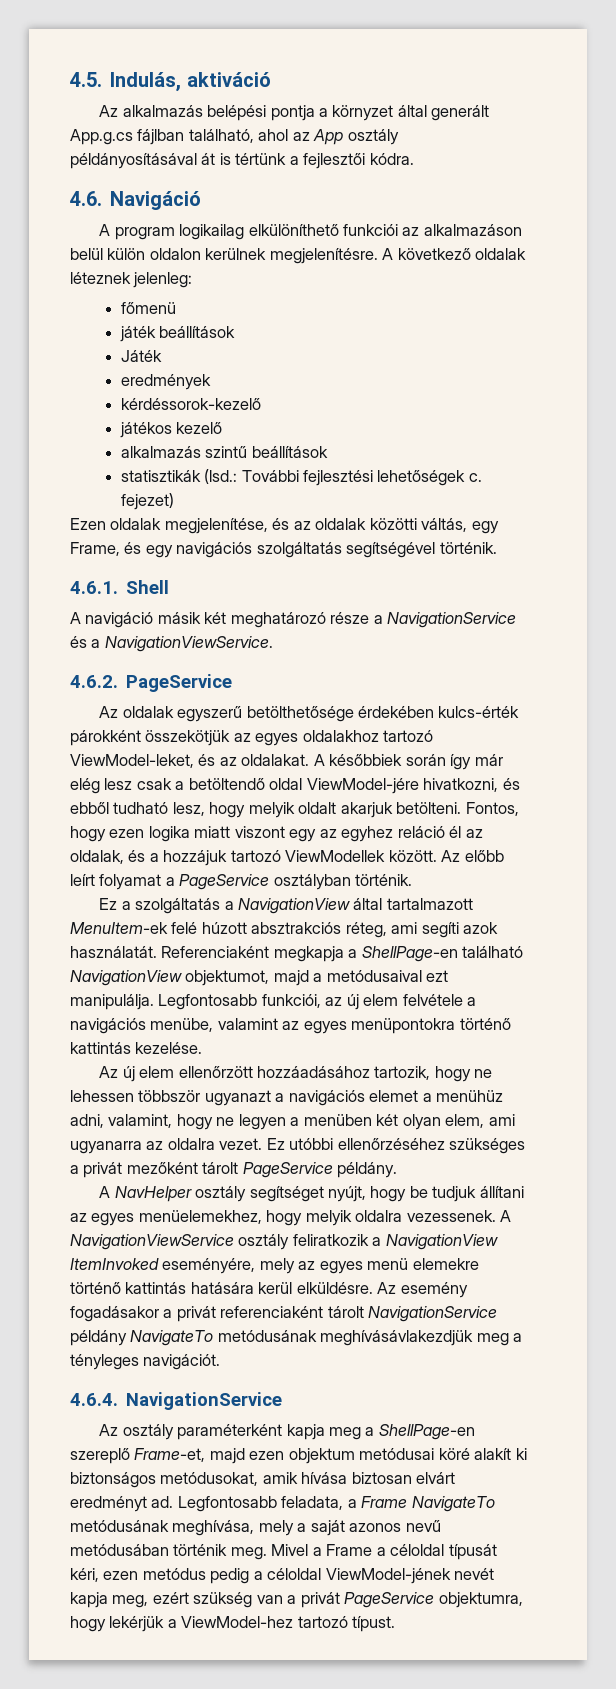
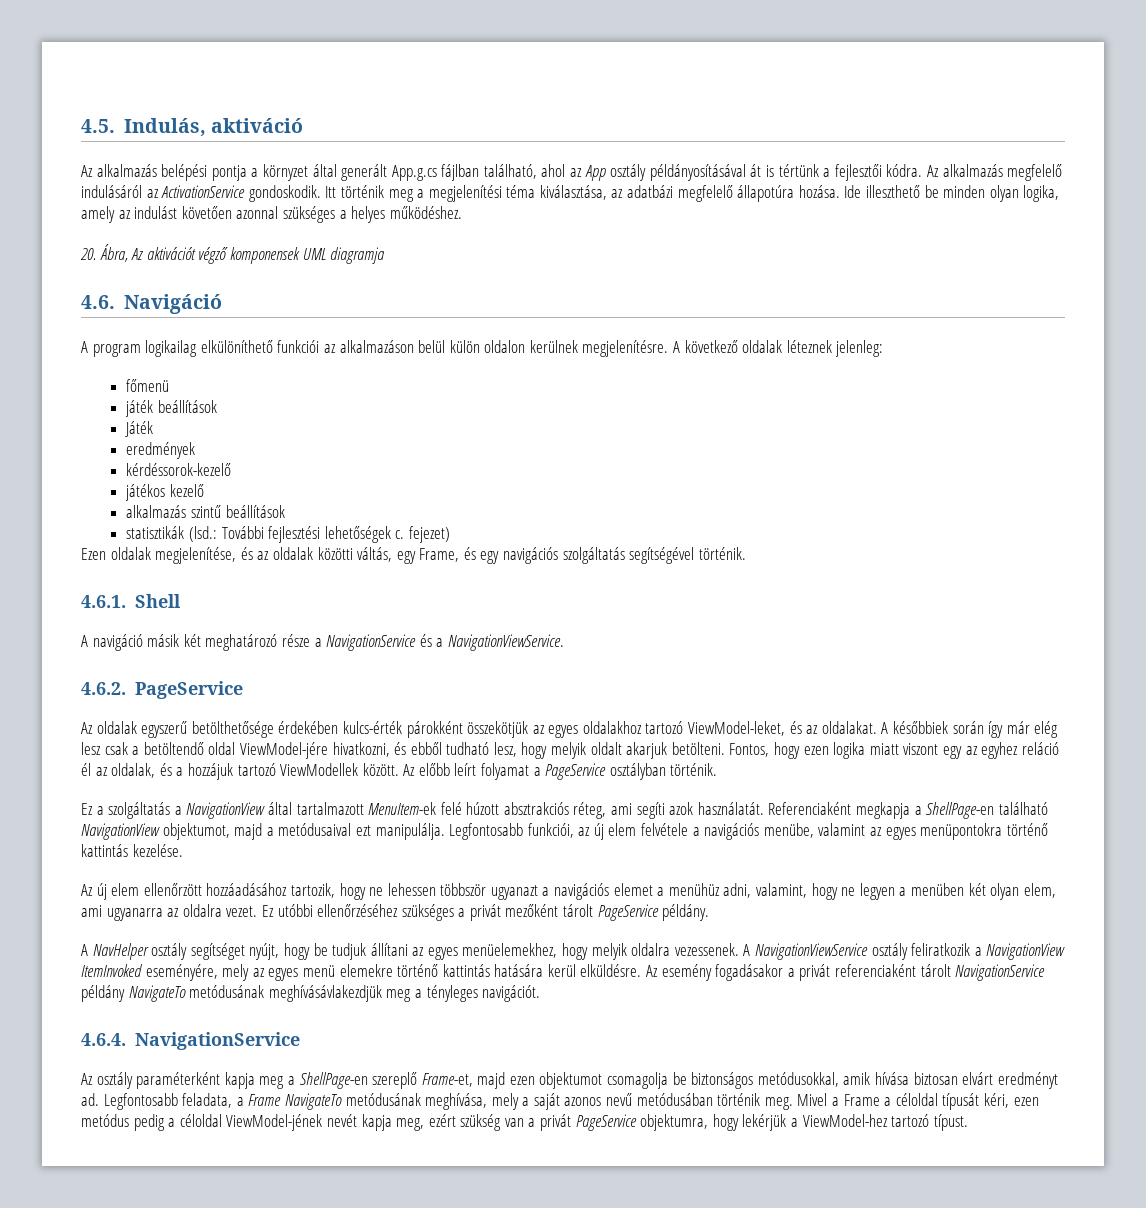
+ Az alkalmazás megfelelő indulásáról az ActivationService gondoskodik. Itt történik meg a megjelenítési téma kiválasztása, az adatbázi megfelelő állapotúra hozása. Ide illeszthető be minden olyan logika, amely az indulást követően azonnal szükséges a helyes működéshez.
+ 20. Ábra, Az aktivációt végző komponensek UML diagramja
- Az osztály paraméterként kapja meg a ShellPage-en szereplő Frame-et, majd ezen objektum metódusai köré alakít ki biztonságos metódusokat, amik hívása biztosan elvárt eredményt ad.
+ Az osztály paraméterként kapja meg a ShellPage-en szereplő Frame-et, majd ezen objektumot csomagolja be biztonságos metódusokkal, amik hívása biztosan elvárt eredményt ad.

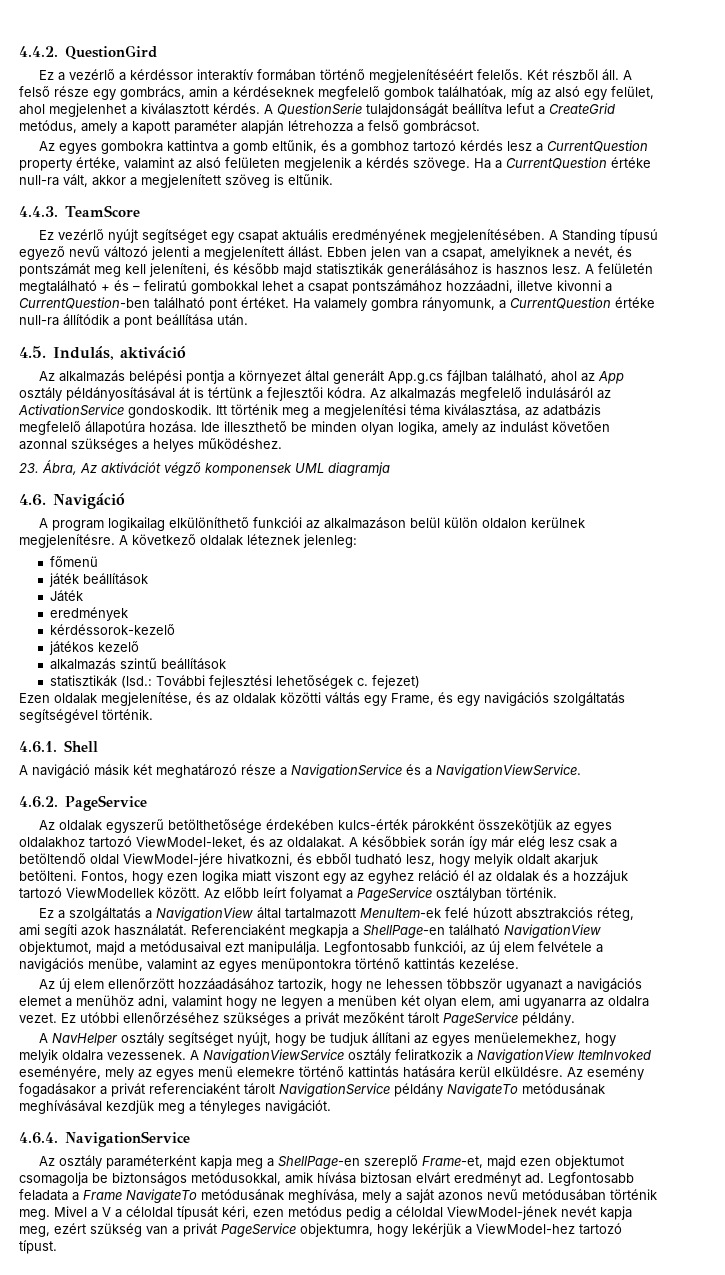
+ 4.4.2. QuestionGird
+ Ez a vezérlő a kérdéssor interaktív formában történő megjelenítéséért felelős. Két részből áll. A felső része egy gombrács, amin a kérdéseknek megfelelő gombok találhatóak, míg az alsó egy felület, ahol megjelenhet a kiválasztott kérdés. A QuestionSerie tulajdonságát beállítva lefut a CreateGrid metódus, amely a kapott paraméter alapján létrehozza a felső gombrácsot.
+ Az egyes gombokra kattintva a gomb eltűnik, és a gombhoz tartozó kérdés lesz a CurrentQuestion property értéke, valamint az alsó felületen megjelenik a kérdés szövege. Ha a CurrentQuestion értéke null-ra vált, akkor a megjelenített szöveg is eltűnik.
+ 4.4.3. TeamScore
+ Ez vezérlő nyújt segítséget egy csapat aktuális eredményének megjelenítésében. A Standing típusú egyező nevű változó jelenti a megjelenített állást. Ebben jelen van a csapat, amelyiknek a nevét, és pontszámát meg kell jeleníteni, és később majd statisztikák generálásához is hasznos lesz. A felületén megtalálható + és – feliratú gombokkal lehet a csapat pontszámához hozzáadni, illetve kivonni a CurrentQuestion-ben található pont értéket. Ha valamely gombra rányomunk, a CurrentQuestion értéke null-ra állítódik a pont beállítása után.
- Az alkalmazás belépési pontja a környzet által generált App.g.cs fájlban található, ahol az App osztály példányosításával át is tértünk a fejlesztői kódra.
+ Az alkalmazás belépési pontja a környezet által generált App.g.cs fájlban található, ahol az App osztály példányosításával át is tértünk a fejlesztői kódra.
- Itt történik meg a megjelenítési téma kiválasztása, az adatbázi megfelelő állapotúra hozása.
+ Itt történik meg a megjelenítési téma kiválasztása, az adatbázis megfelelő állapotúra hozása.
- 20. Ábra, Az aktivációt végző komponensek UML diagramja
+ 23. Ábra, Az aktivációt végző komponensek UML diagramja
- Ezen oldalak megjelenítése, és az oldalak közötti váltás, egy Frame, és egy navigációs szolgáltatás segítségével történik.
+ Ezen oldalak megjelenítése, és az oldalak közötti váltás egy Frame, és egy navigációs szolgáltatás segítségével történik.
- Fontos, hogy ezen logika miatt viszont egy az egyhez reláció él az oldalak, és a hozzájuk tartozó ViewModellek között.
+ Fontos, hogy ezen logika miatt viszont egy az egyhez reláció él az oldalak és a hozzájuk tartozó ViewModellek között.
- Az új elem ellenőrzött hozzáadásához tartozik, hogy ne lehessen többször ugyanazt a navigációs elemet a menühüz adni, valamint, hogy ne legyen a menüben két olyan elem, ami ugyanarra az oldalra vezet.
+ Az új elem ellenőrzött hozzáadásához tartozik, hogy ne lehessen többször ugyanazt a navigációs elemet a menühöz adni, valamint hogy ne legyen a menüben két olyan elem, ami ugyanarra az oldalra vezet.
- Az esemény fogadásakor a privát referenciaként tárolt NavigationService példány NavigateTo metódusának meghívásávlakezdjük meg a tényleges navigációt.
+ Az esemény fogadásakor a privát referenciaként tárolt NavigationService példány NavigateTo metódusának meghívásával kezdjük meg a tényleges navigációt.
- Legfontosabb feladata, a Frame NavigateTo metódusának meghívása, mely a saját azonos nevű metódusában történik meg.
+ Legfontosabb feladata a Frame NavigateTo metódusának meghívása, mely a saját azonos nevű metódusában történik meg.
- Mivel a Frame a céloldal típusát kéri, ezen metódus pedig a céloldal ViewModel-jének nevét kapja meg, ezért szükség van a privát PageService objektumra, hogy lekérjük a ViewModel-hez tartozó típust.
+ Mivel a V a céloldal típusát kéri, ezen metódus pedig a céloldal ViewModel-jének nevét kapja meg, ezért szükség van a privát PageService objektumra, hogy lekérjük a ViewModel-hez tartozó típust.

